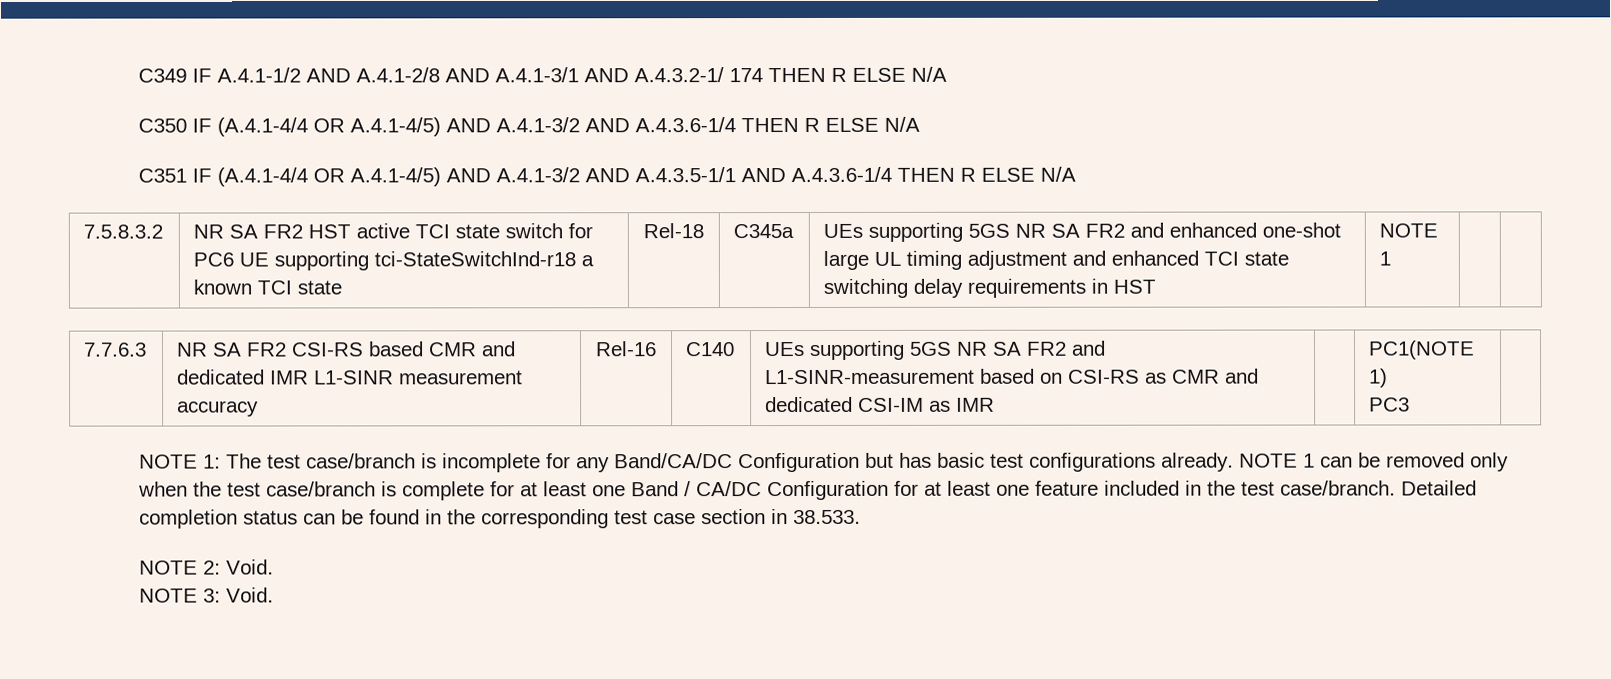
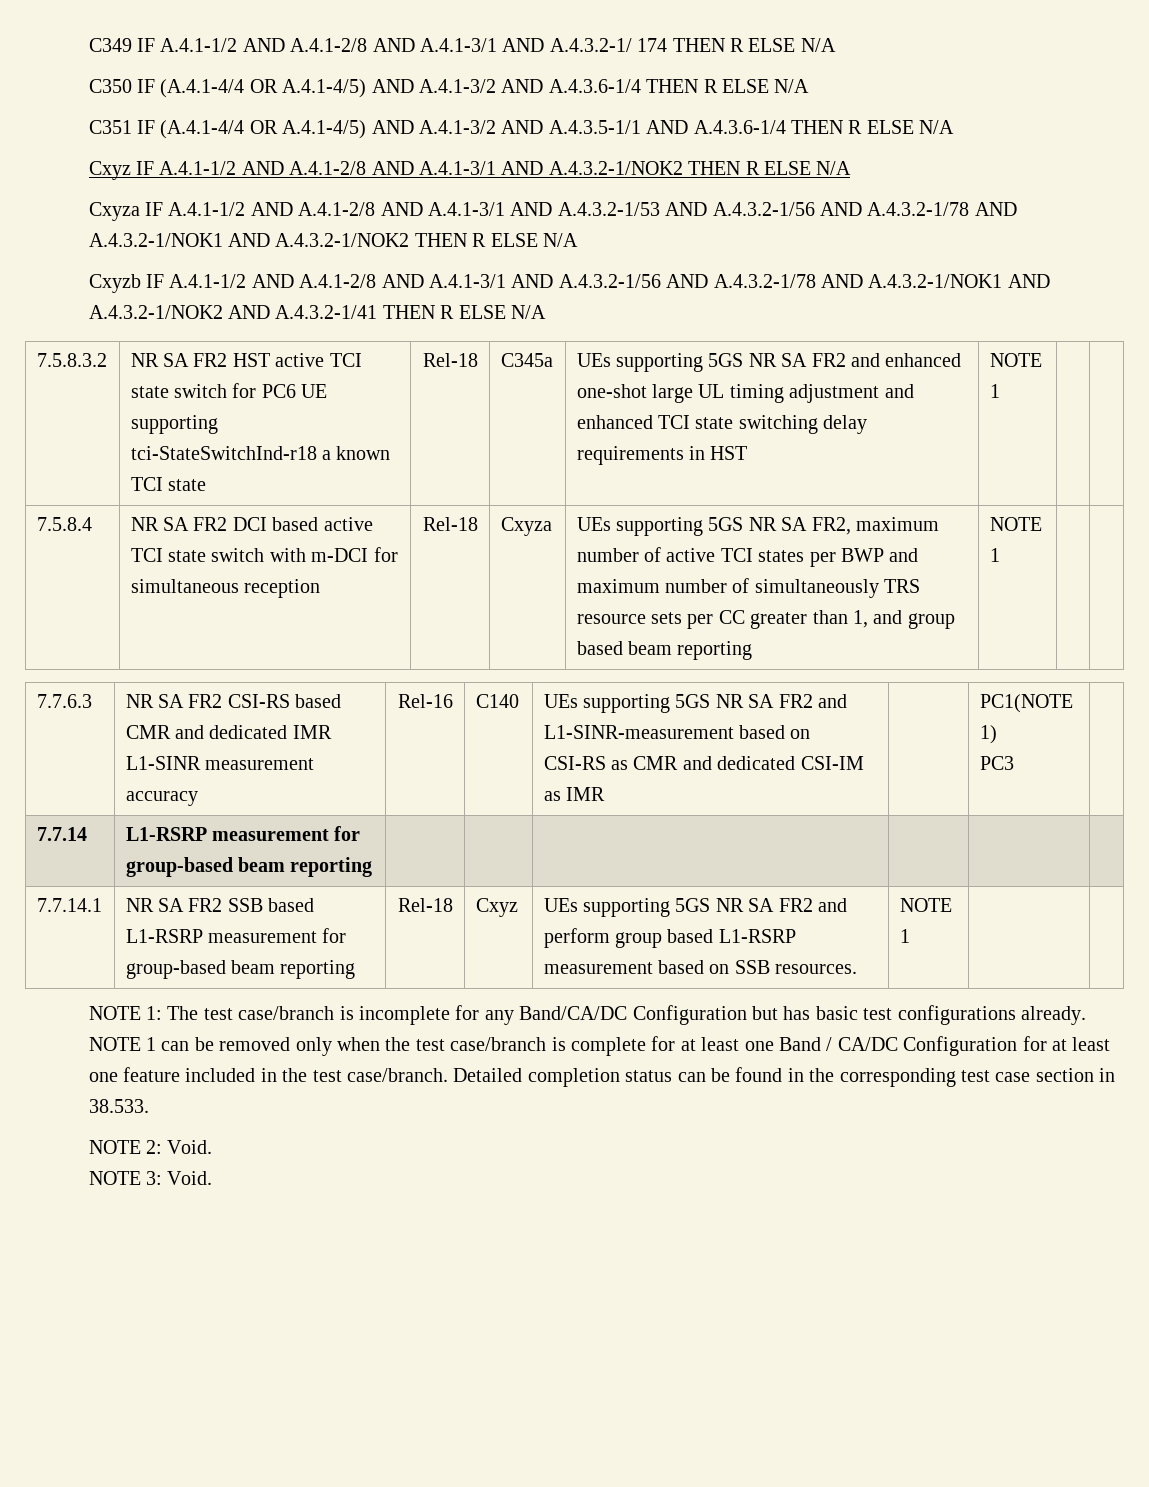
+ Cxyz IF A.4.1-1/2 AND A.4.1-2/8 AND A.4.1-3/1 AND A.4.3.2-1/NOK2 THEN R ELSE N/A
+ Cxyza IF A.4.1-1/2 AND A.4.1-2/8 AND A.4.1-3/1 AND A.4.3.2-1/53 AND A.4.3.2-1/56 AND A.4.3.2-1/78 AND A.4.3.2-1/NOK1 AND A.4.3.2-1/NOK2 THEN R ELSE N/A
+ Cxyzb IF A.4.1-1/2 AND A.4.1-2/8 AND A.4.1-3/1 AND A.4.3.2-1/56 AND A.4.3.2-1/78 AND A.4.3.2-1/NOK1 AND A.4.3.2-1/NOK2 AND A.4.3.2-1/41 THEN R ELSE N/A
+ 7.5.8.4 | NR SA FR2 DCI based active TCI state switch with m-DCI for simultaneous reception | Rel-18 | Cxyza | UEs supporting 5GS NR SA FR2, maximum number of active TCI states per BWP and maximum number of simultaneously TRS resource sets per CC greater than 1, and group based beam reporting | NOTE 1
+ 7.7.14 | L1-RSRP measurement for group-based beam reporting | | | | | |
+ 7.7.14.1 | NR SA FR2 SSB based L1-RSRP measurement for group-based beam reporting | Rel-18 | Cxyz | UEs supporting 5GS NR SA FR2 and perform group based L1-RSRP measurement based on SSB resources. | NOTE 1 | |

